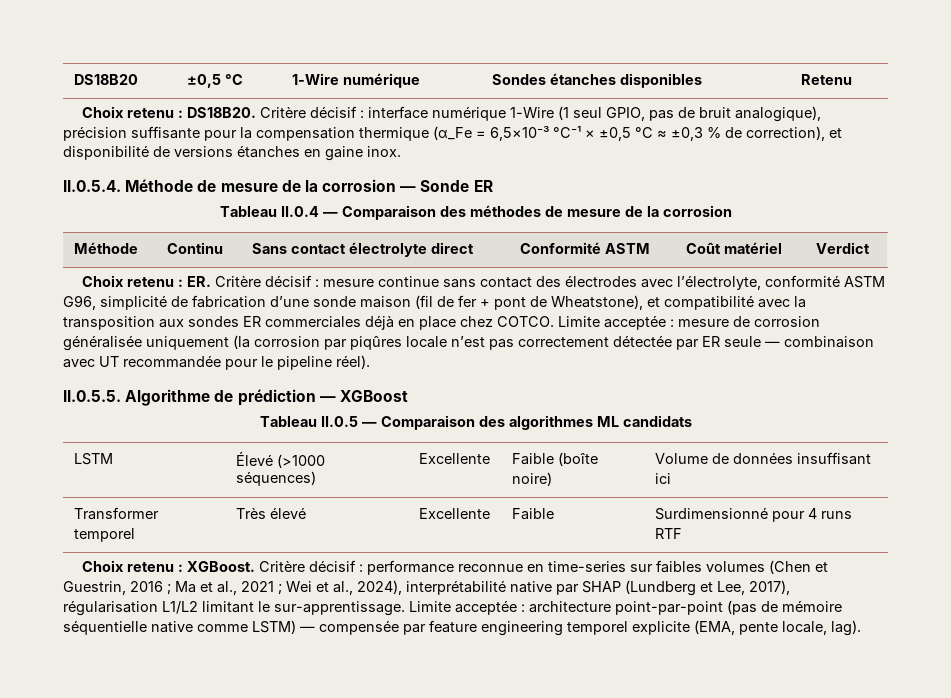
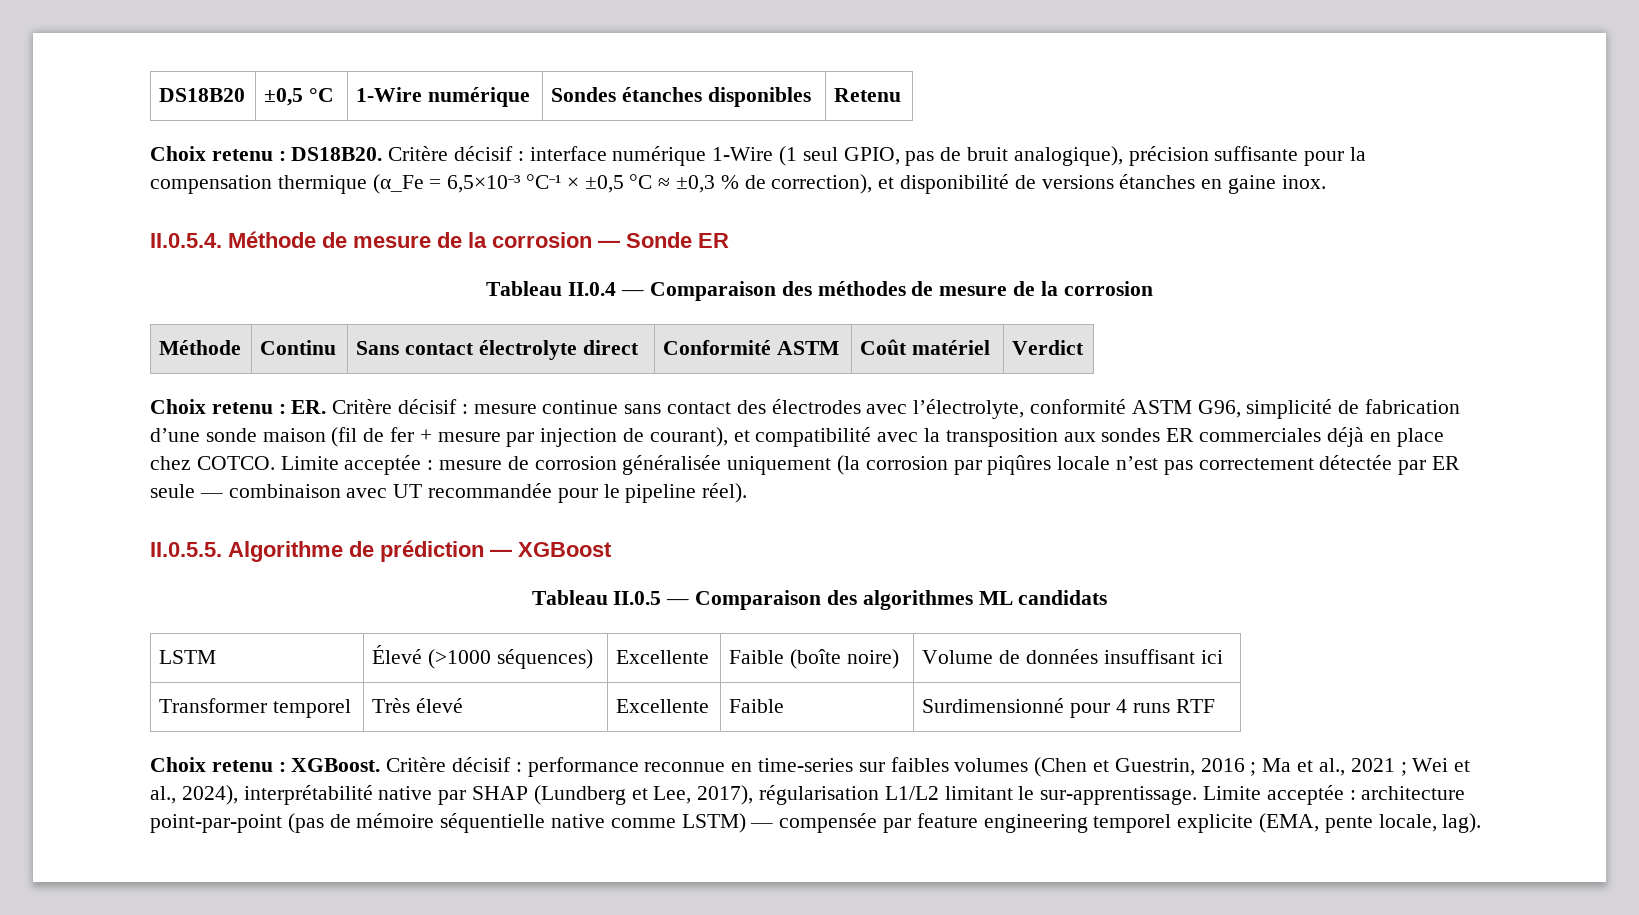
- Choix retenu : ER. Critère décisif : mesure continue sans contact des électrodes avec l’électrolyte, conformité ASTM G96, simplicité de fabrication d’une sonde maison (fil de fer + pont de Wheatstone), et compatibilité avec la transposition aux sondes ER commerciales déjà en place chez COTCO.
+ Choix retenu : ER. Critère décisif : mesure continue sans contact des électrodes avec l’électrolyte, conformité ASTM G96, simplicité de fabrication d’une sonde maison (fil de fer + mesure par injection de courant), et compatibilité avec la transposition aux sondes ER commerciales déjà en place chez COTCO.

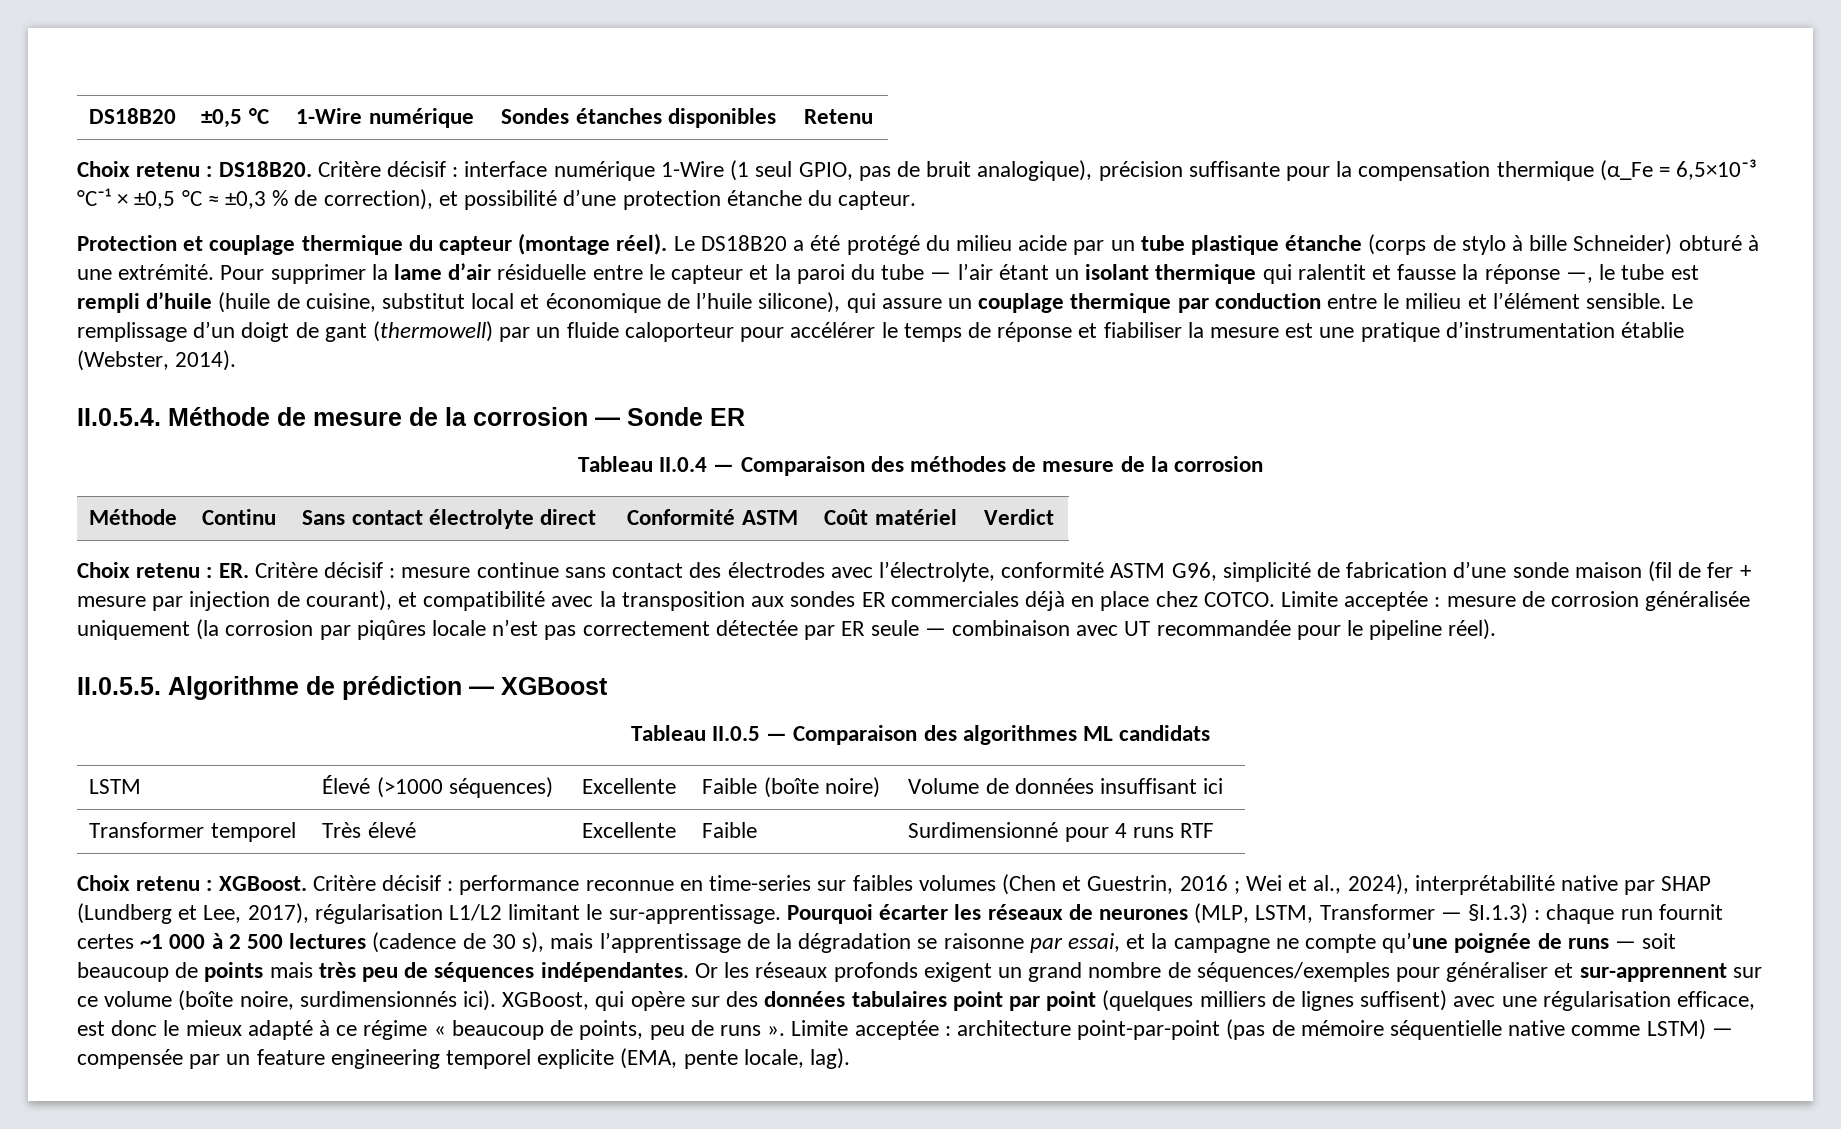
- Critère décisif : interface numérique 1-Wire (1 seul GPIO, pas de bruit analogique), précision suffisante pour la compensation thermique (α_Fe = 6,5×10⁻³ °C⁻¹ × ±0,5 °C ≈ ±0,3 % de correction), et disponibilité de versions étanches en gaine inox.
+ Critère décisif : interface numérique 1-Wire (1 seul GPIO, pas de bruit analogique), précision suffisante pour la compensation thermique (α_Fe = 6,5×10⁻³ °C⁻¹ × ±0,5 °C ≈ ±0,3 % de correction), et possibilité d’une protection étanche du capteur.
+ Protection et couplage thermique du capteur (montage réel). Le DS18B20 a été protégé du milieu acide par un tube plastique étanche (corps de stylo à bille Schneider) obturé à une extrémité. Pour supprimer la lame d’air résiduelle entre le capteur et la paroi du tube — l’air étant un isolant thermique qui ralentit et fausse la réponse —, le tube est rempli d’huile (huile de cuisine, substitut local et économique de l’huile silicone), qui assure un couplage thermique par conduction entre le milieu et l’élément sensible. Le remplissage d’un doigt de gant (thermowell) par un fluide caloporteur pour accélérer le temps de réponse et fiabiliser la mesure est une pratique d’instrumentation établie (Webster, 2014).
- Critère décisif : performance reconnue en time-series sur faibles volumes (Chen et Guestrin, 2016 ; Ma et al., 2021 ; Wei et al., 2024), interprétabilité native par SHAP (Lundberg et Lee, 2017), régularisation L1/L2 limitant le sur-apprentissage.
+ Critère décisif : performance reconnue en time-series sur faibles volumes (Chen et Guestrin, 2016 ; Wei et al., 2024), interprétabilité native par SHAP (Lundberg et Lee, 2017), régularisation L1/L2 limitant le sur-apprentissage.
+ Pourquoi écarter les réseaux de neurones (MLP, LSTM, Transformer — §I.1.3) : chaque run fournit certes ~1 000 à 2 500 lectures (cadence de 30 s), mais l’apprentissage de la dégradation se raisonne par essai, et la campagne ne compte qu’une poignée de runs — soit beaucoup de points mais très peu de séquences indépendantes. Or les réseaux profonds exigent un grand nombre de séquences/exemples pour généraliser et sur-apprennent sur ce volume (boîte noire, surdimensionnés ici). XGBoost, qui opère sur des données tabulaires point par point (quelques milliers de lignes suffisent) avec une régularisation efficace, est donc le mieux adapté à ce régime « beaucoup de points, peu de runs ».
- Limite acceptée : architecture point-par-point (pas de mémoire séquentielle native comme LSTM) — compensée par feature engineering temporel explicite (EMA, pente locale, lag).
+ Limite acceptée : architecture point-par-point (pas de mémoire séquentielle native comme LSTM) — compensée par un feature engineering temporel explicite (EMA, pente locale, lag).

